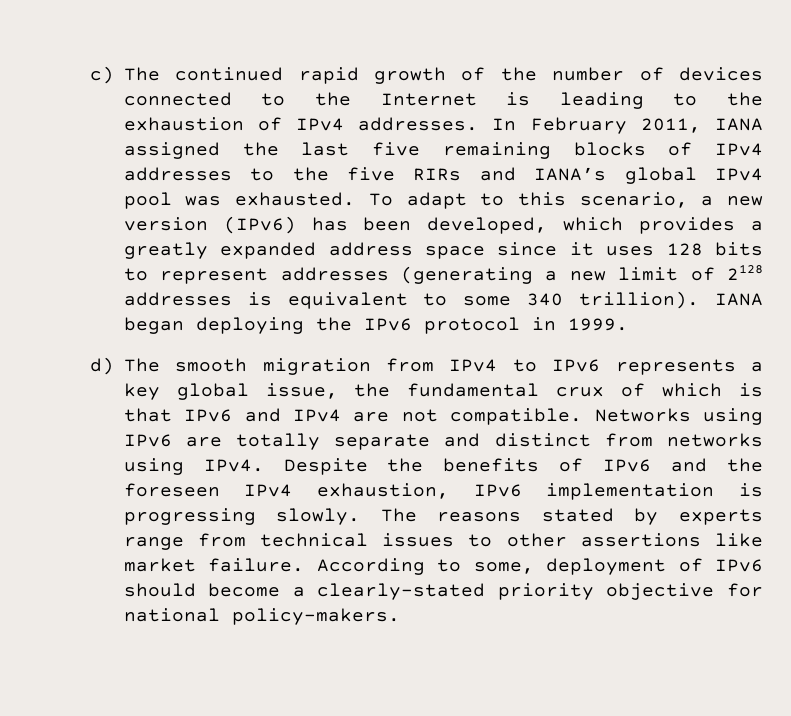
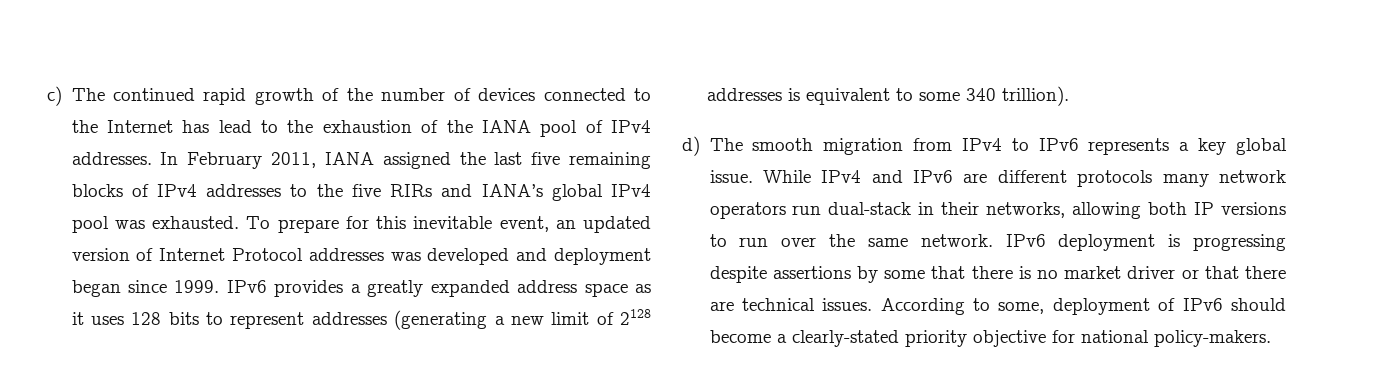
- c) The continued rapid growth of the number of devices connected to the Internet is leading to the exhaustion of IPv4 addresses.
+ c) The continued rapid growth of the number of devices connected to the Internet has lead to the exhaustion of the IANA pool of IPv4 addresses.
- To adapt to this scenario, a new version (IPv6) has been developed, which provides a greatly expanded address space since it uses 128 bits to represent addresses (generating a new limit of 2128 addresses is equivalent to some 340 trillion). IANA began deploying the IPv6 protocol in 1999.
+ To prepare for this inevitable event, an updated version of Internet Protocol addresses was developed and deployment began since 1999. IPv6 provides a greatly expanded address space as it uses 128 bits to represent addresses (generating a new limit of 2128 addresses is equivalent to some 340 trillion).
- d) The smooth migration from IPv4 to IPv6 represents a key global issue, the fundamental crux of which is that IPv6 and IPv4 are not compatible. Networks using IPv6 are totally separate and distinct from networks using IPv4. Despite the benefits of IPv6 and the foreseen IPv4 exhaustion, IPv6 implementation is progressing slowly. The reasons stated by experts range from technical issues to other assertions like market failure.
+ d) The smooth migration from IPv4 to IPv6 represents a key global issue. While IPv4 and IPv6 are different protocols many network operators run dual-stack in their networks, allowing both IP versions to run over the same network. IPv6 deployment is progressing despite assertions by some that there is no market driver or that there are technical issues.

